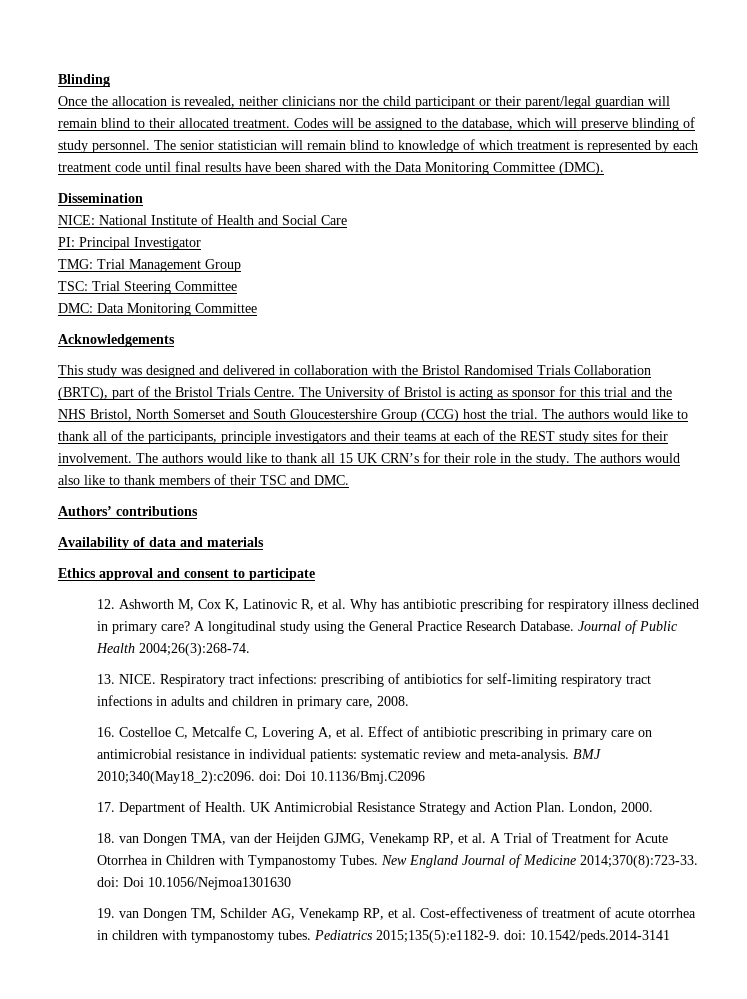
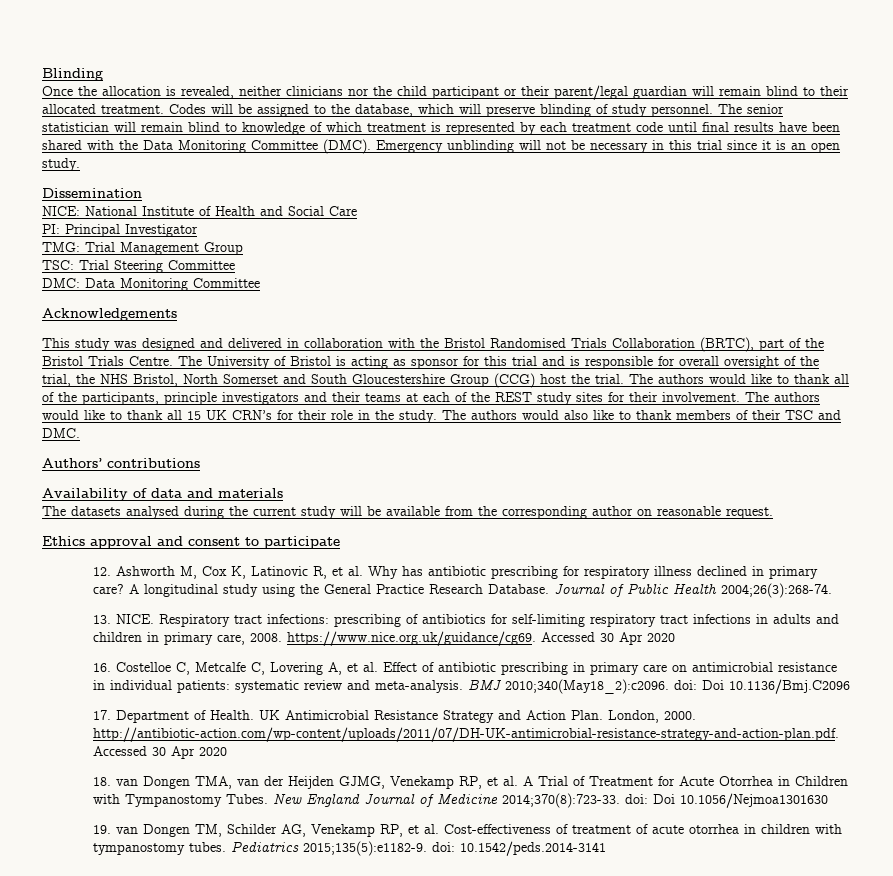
+ Emergency unblinding will not be necessary in this trial since it is an open study.
- The University of Bristol is acting as sponsor for this trial and the NHS Bristol, North Somerset and South Gloucestershire Group (CCG) host the trial.
+ The University of Bristol is acting as sponsor for this trial and is responsible for overall oversight of the trial, the NHS Bristol, North Somerset and South Gloucestershire Group (CCG) host the trial.
+ The datasets analysed during the current study will be available from the corresponding author on reasonable request.
- Respiratory tract infections: prescribing of antibiotics for self-limiting respiratory tract infections in adults and children in primary care, 2008.
+ Respiratory tract infections: prescribing of antibiotics for self-limiting respiratory tract infections in adults and children in primary care, 2008. https://www.nice.org.uk/guidance/cg69. Accessed 30 Apr 2020
- London, 2000.
+ London, 2000. http://antibiotic-action.com/wp-content/uploads/2011/07/DH-UK-antimicrobial-resistance-strategy-and-action-plan.pdf. Accessed 30 Apr 2020

